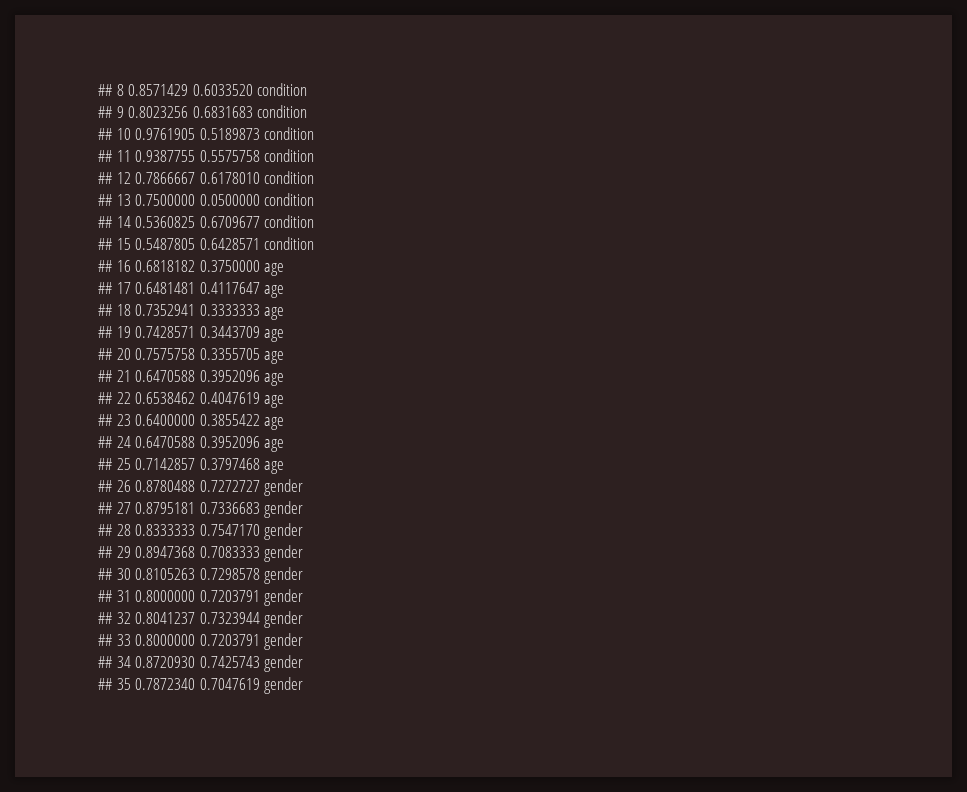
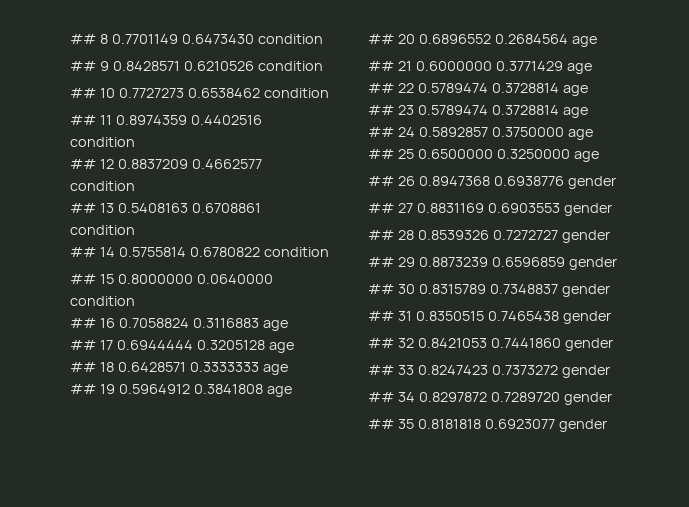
- ## 8 0.8571429 0.6033520 condition
+ ## 8 0.7701149 0.6473430 condition
- ## 9 0.8023256 0.6831683 condition
+ ## 9 0.8428571 0.6210526 condition
- ## 10 0.9761905 0.5189873 condition
+ ## 10 0.7727273 0.6538462 condition
- ## 11 0.9387755 0.5575758 condition
+ ## 11 0.8974359 0.4402516 condition
- ## 12 0.7866667 0.6178010 condition
+ ## 12 0.8837209 0.4662577 condition
- ## 13 0.7500000 0.0500000 condition
+ ## 13 0.5408163 0.6708861 condition
- ## 14 0.5360825 0.6709677 condition
+ ## 14 0.5755814 0.6780822 condition
- ## 15 0.5487805 0.6428571 condition
+ ## 15 0.8000000 0.0640000 condition
- ## 16 0.6818182 0.3750000 age
+ ## 16 0.7058824 0.3116883 age
- ## 17 0.6481481 0.4117647 age
+ ## 17 0.6944444 0.3205128 age
- ## 18 0.7352941 0.3333333 age
+ ## 18 0.6428571 0.3333333 age
- ## 19 0.7428571 0.3443709 age
+ ## 19 0.5964912 0.3841808 age
- ## 20 0.7575758 0.3355705 age
+ ## 20 0.6896552 0.2684564 age
- ## 21 0.6470588 0.3952096 age
+ ## 21 0.6000000 0.3771429 age
- ## 22 0.6538462 0.4047619 age
+ ## 22 0.5789474 0.3728814 age
- ## 23 0.6400000 0.3855422 age
+ ## 23 0.5789474 0.3728814 age
- ## 24 0.6470588 0.3952096 age
+ ## 24 0.5892857 0.3750000 age
- ## 25 0.7142857 0.3797468 age
+ ## 25 0.6500000 0.3250000 age
- ## 26 0.8780488 0.7272727 gender
- ## 27 0.8795181 0.7336683 gender
- ## 28 0.8333333 0.7547170 gender
+ ## 26 0.8947368 0.6938776 gender
+ ## 27 0.8831169 0.6903553 gender
+ ## 28 0.8539326 0.7272727 gender
- ## 29 0.8947368 0.7083333 gender
+ ## 29 0.8873239 0.6596859 gender
- ## 30 0.8105263 0.7298578 gender
+ ## 30 0.8315789 0.7348837 gender
- ## 31 0.8000000 0.7203791 gender
+ ## 31 0.8350515 0.7465438 gender
- ## 32 0.8041237 0.7323944 gender
+ ## 32 0.8421053 0.7441860 gender
- ## 33 0.8000000 0.7203791 gender
+ ## 33 0.8247423 0.7373272 gender
- ## 34 0.8720930 0.7425743 gender
+ ## 34 0.8297872 0.7289720 gender
- ## 35 0.7872340 0.7047619 gender
+ ## 35 0.8181818 0.6923077 gender

